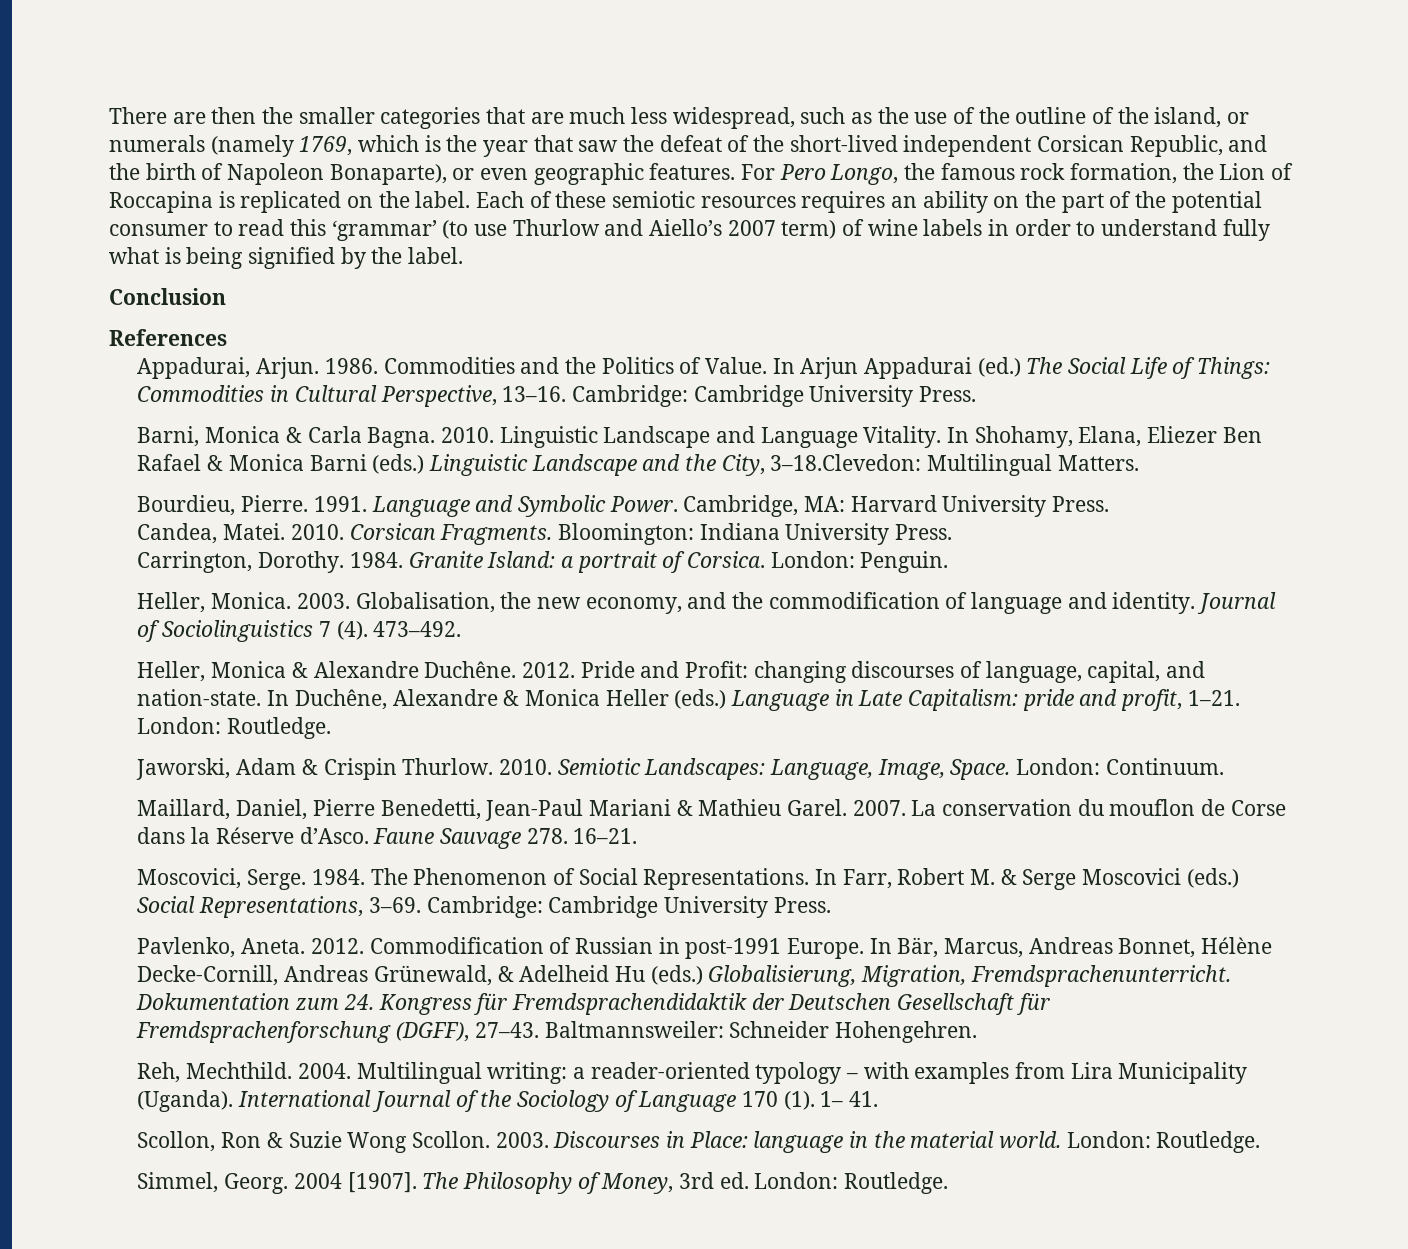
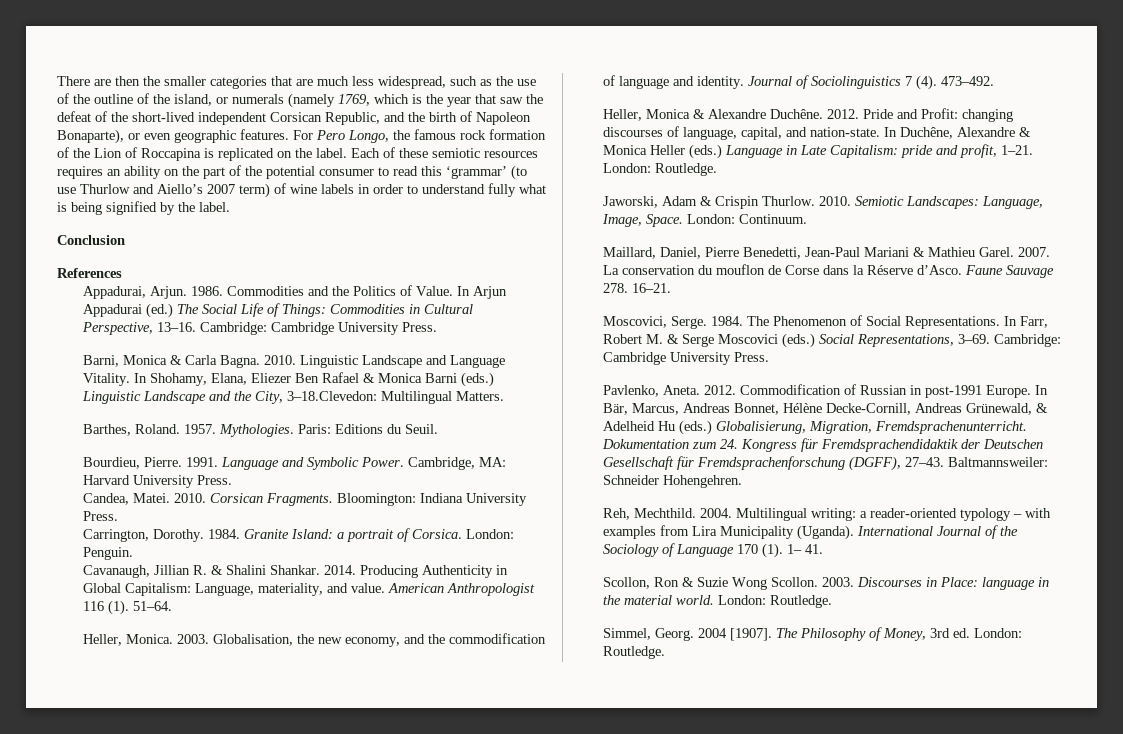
- For Pero Longo, the famous rock formation, the Lion of Roccapina is replicated on the label.
+ For Pero Longo, the famous rock formation of the Lion of Roccapina is replicated on the label.
+ Barthes, Roland. 1957. Mythologies. Paris: Editions du Seuil.
+ Cavanaugh, Jillian R. & Shalini Shankar. 2014. Producing Authenticity in Global Capitalism: Language, materiality, and value. American Anthropologist 116 (1). 51–64.

